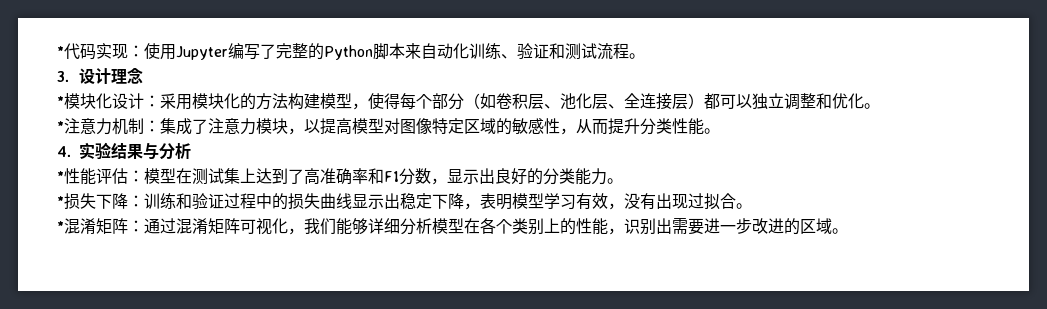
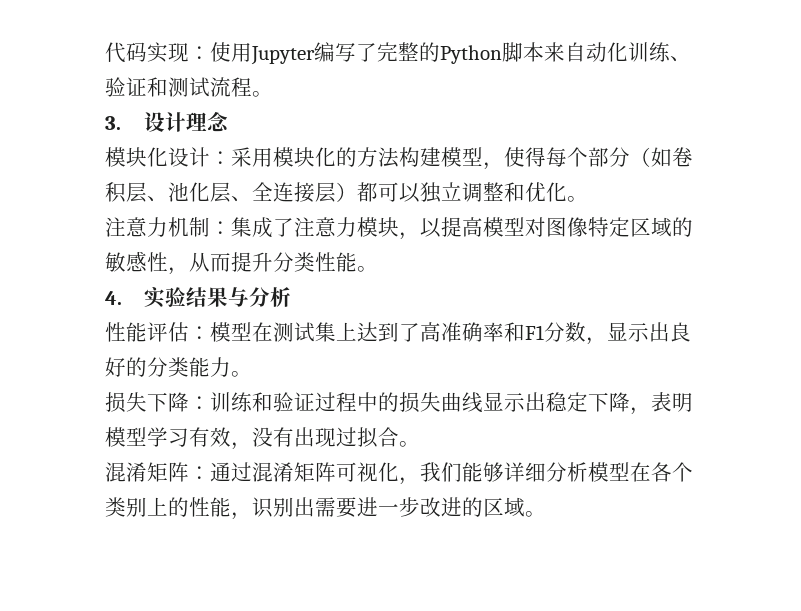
- *代码实现：使用Jupyter编写了完整的Python脚本来自动化训练、验证和测试流程。
+ 代码实现：使用Jupyter编写了完整的Python脚本来自动化训练、验证和测试流程。
- *模块化设计：采用模块化的方法构建模型，使得每个部分（如卷积层、池化层、全连接层）都可以独立调整和优化。
+ 模块化设计：采用模块化的方法构建模型，使得每个部分（如卷积层、池化层、全连接层）都可以独立调整和优化。
- *注意力机制：集成了注意力模块，以提高模型对图像特定区域的敏感性，从而提升分类性能。
+ 注意力机制：集成了注意力模块，以提高模型对图像特定区域的敏感性，从而提升分类性能。
- *性能评估：模型在测试集上达到了高准确率和F1分数，显示出良好的分类能力。
+ 性能评估：模型在测试集上达到了高准确率和F1分数，显示出良好的分类能力。
- *损失下降：训练和验证过程中的损失曲线显示出稳定下降，表明模型学习有效，没有出现过拟合。
+ 损失下降：训练和验证过程中的损失曲线显示出稳定下降，表明模型学习有效，没有出现过拟合。
- *混淆矩阵：通过混淆矩阵可视化，我们能够详细分析模型在各个类别上的性能，识别出需要进一步改进的区域。
+ 混淆矩阵：通过混淆矩阵可视化，我们能够详细分析模型在各个类别上的性能，识别出需要进一步改进的区域。

